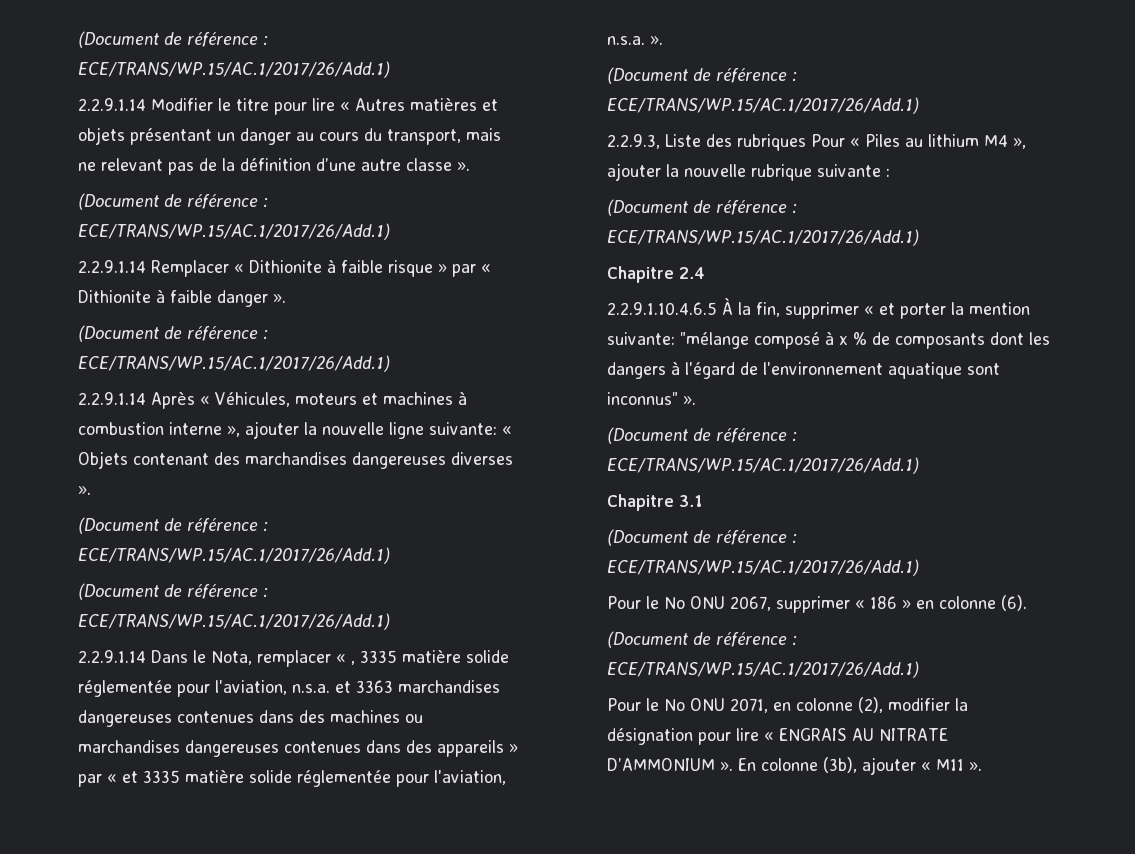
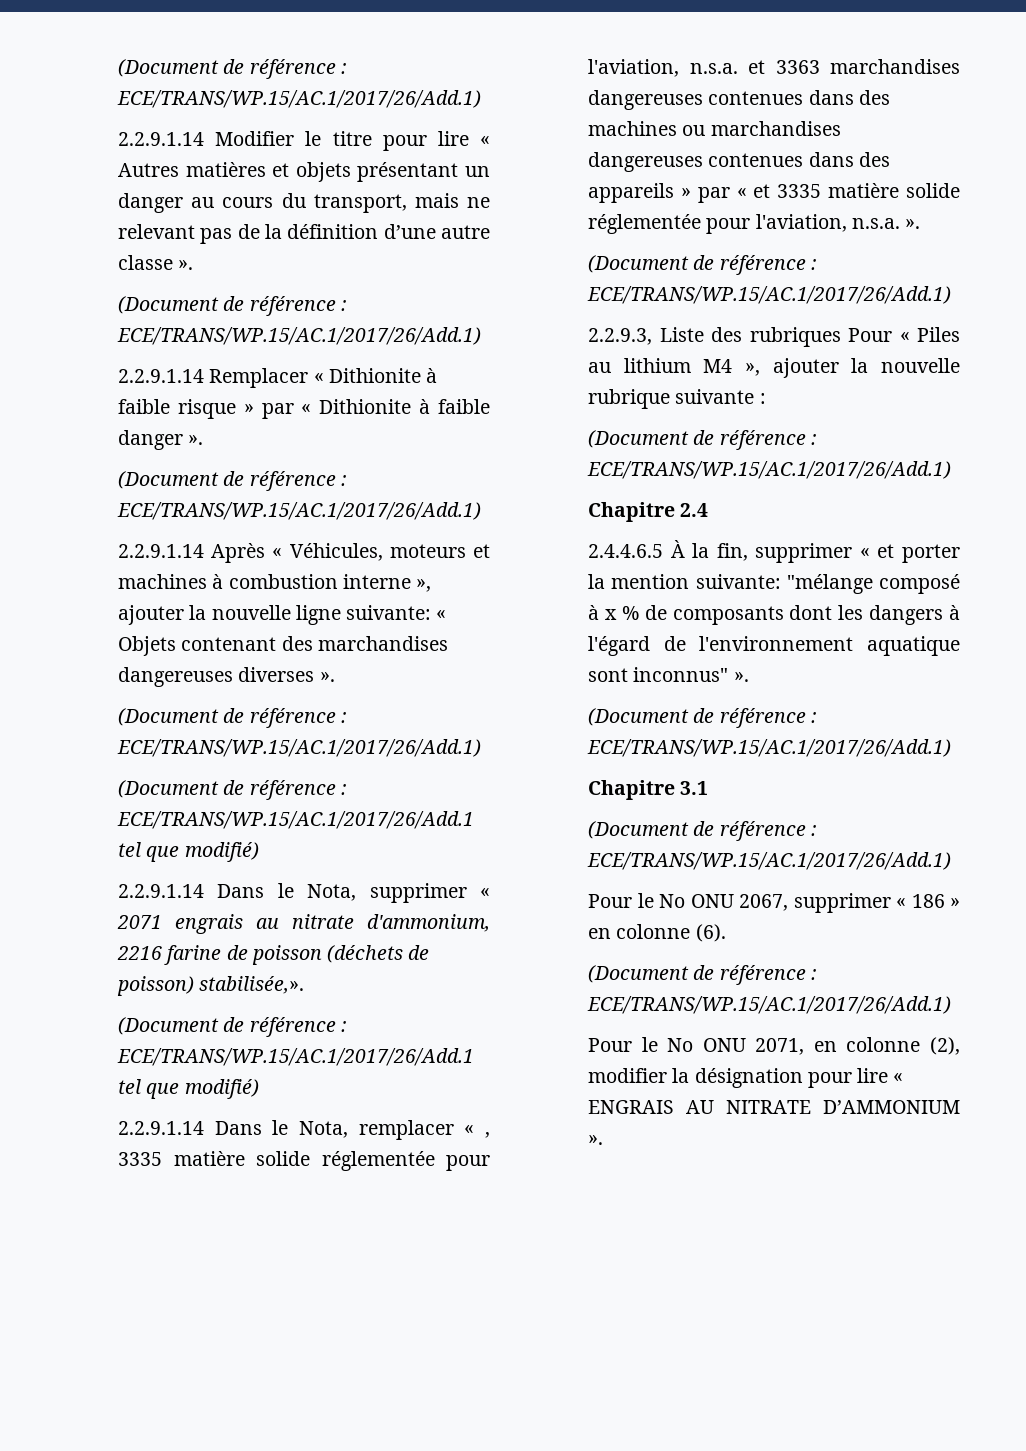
  2.2.9.1.14 Après « Véhicules, moteurs et machines à combustion interne », ajouter la nouvelle ligne suivante: « Objets contenant des marchandises dangereuses diverses ».
  (Document de référence : ECE/TRANS/WP.15/AC.1/2017/26/Add.1)
- (Document de référence : ECE/TRANS/WP.15/AC.1/2017/26/Add.1)
+ (Document de référence : ECE/TRANS/WP.15/AC.1/2017/26/Add.1 tel que modifié)
+ 2.2.9.1.14 Dans le Nota, supprimer « 2071 engrais au nitrate d'ammonium, 2216 farine de poisson (déchets de poisson) stabilisée,».
+ (Document de référence : ECE/TRANS/WP.15/AC.1/2017/26/Add.1 tel que modifié)
- 2.2.9.1.10.4.6.5 À la fin, supprimer « et porter la mention suivante: "mélange composé à x % de composants dont les dangers à l'égard de l'environnement aquatique sont inconnus" ».
+ 2.4.4.6.5 À la fin, supprimer « et porter la mention suivante: "mélange composé à x % de composants dont les dangers à l'égard de l'environnement aquatique sont inconnus" ».
- En colonne (3b), ajouter « M11 ».

